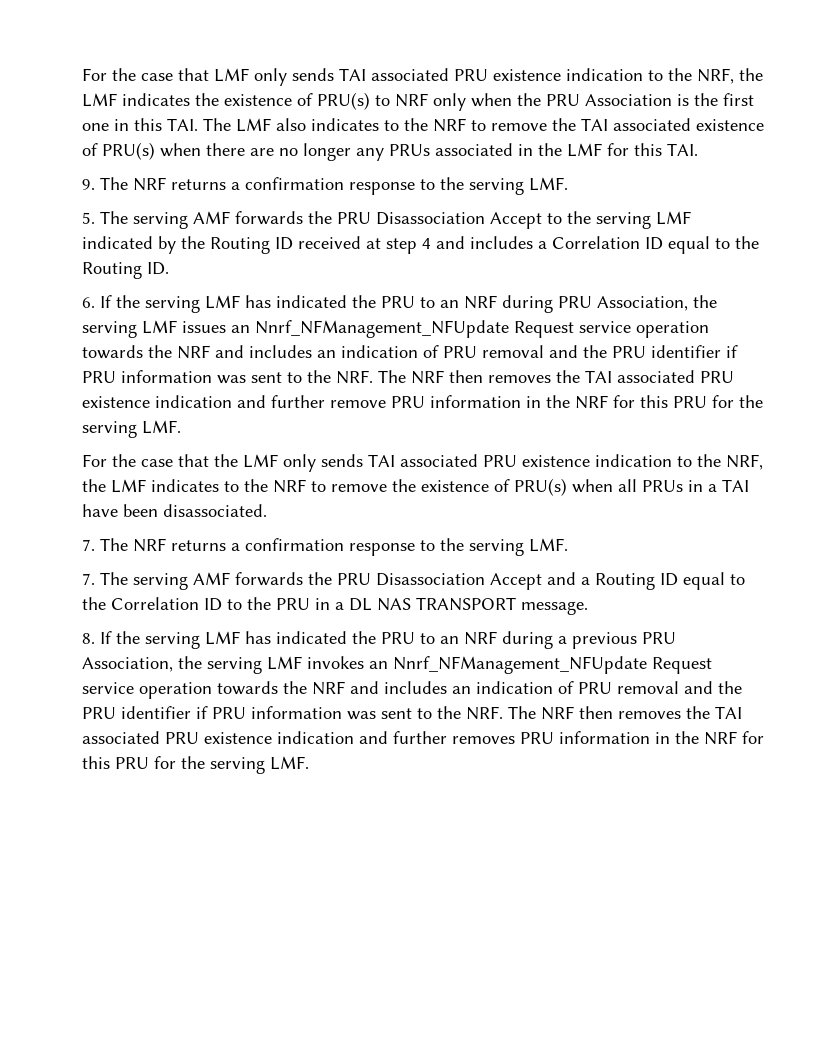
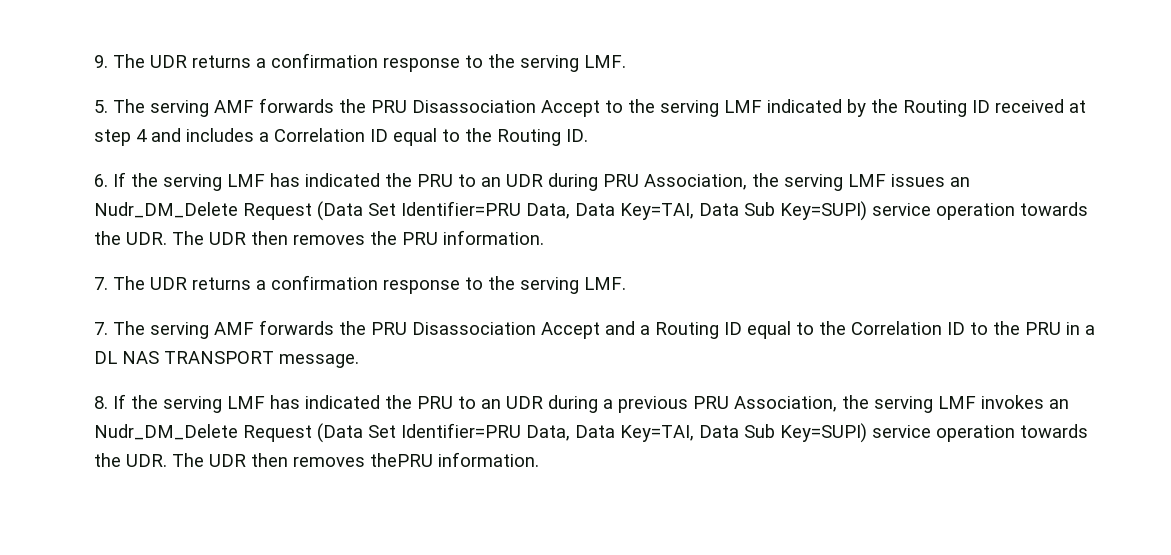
- For the case that LMF only sends TAI associated PRU existence indication to the NRF, the LMF indicates the existence of PRU(s) to NRF only when the PRU Association is the first one in this TAI. The LMF also indicates to the NRF to remove the TAI associated existence of PRU(s) when there are no longer any PRUs associated in the LMF for this TAI.
- 9. The NRF returns a confirmation response to the serving LMF.
+ 9. The UDR returns a confirmation response to the serving LMF.
- 6. If the serving LMF has indicated the PRU to an NRF during PRU Association, the serving LMF issues an Nnrf_NFManagement_NFUpdate Request service operation towards the NRF and includes an indication of PRU removal and the PRU identifier if PRU information was sent to the NRF. The NRF then removes the TAI associated PRU existence indication and further remove PRU information in the NRF for this PRU for the serving LMF.
- For the case that the LMF only sends TAI associated PRU existence indication to the NRF, the LMF indicates to the NRF to remove the existence of PRU(s) when all PRUs in a TAI have been disassociated.
- 7. The NRF returns a confirmation response to the serving LMF.
+ 6. If the serving LMF has indicated the PRU to an UDR during PRU Association, the serving LMF issues an Nudr_DM_Delete Request (Data Set Identifier=PRU Data, Data Key=TAI, Data Sub Key=SUPI) service operation towards the UDR. The UDR then removes the PRU information.
+ 7. The UDR returns a confirmation response to the serving LMF.
- 8. If the serving LMF has indicated the PRU to an NRF during a previous PRU Association, the serving LMF invokes an Nnrf_NFManagement_NFUpdate Request service operation towards the NRF and includes an indication of PRU removal and the PRU identifier if PRU information was sent to the NRF. The NRF then removes the TAI associated PRU existence indication and further removes PRU information in the NRF for this PRU for the serving LMF.
+ 8. If the serving LMF has indicated the PRU to an UDR during a previous PRU Association, the serving LMF invokes an Nudr_DM_Delete Request (Data Set Identifier=PRU Data, Data Key=TAI, Data Sub Key=SUPI) service operation towards the UDR. The UDR then removes thePRU information.

